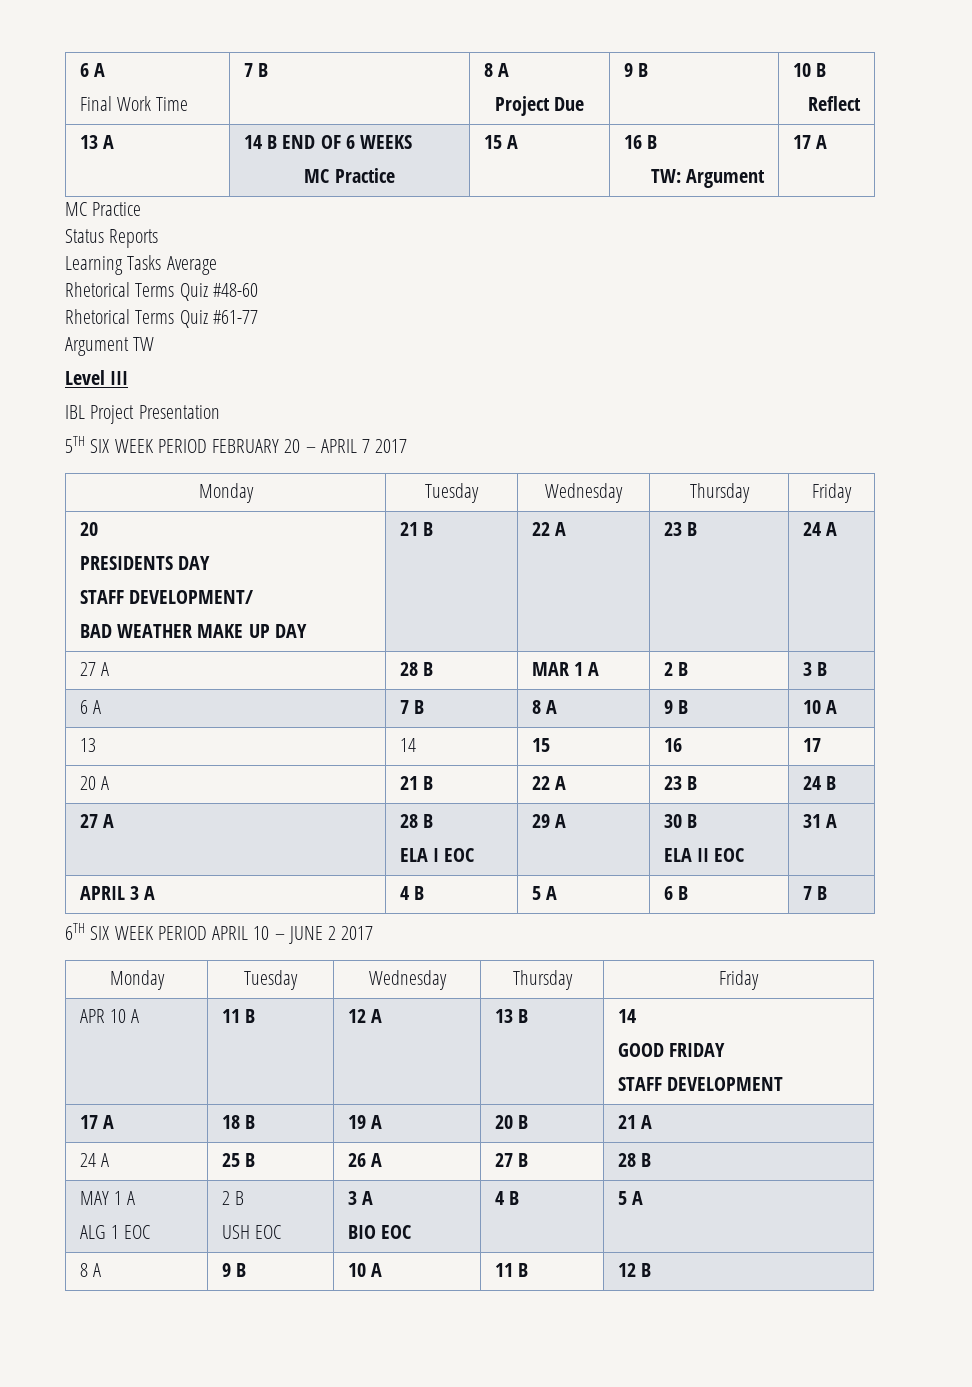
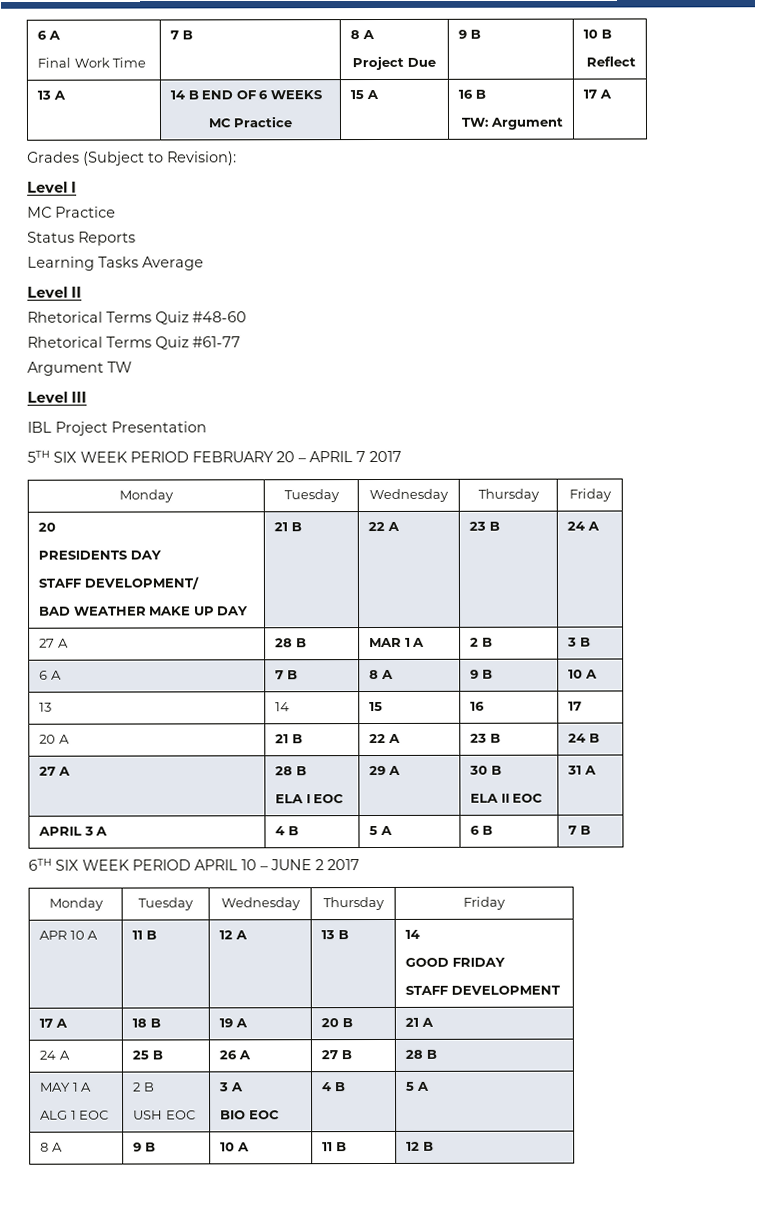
+ Grades (Subject to Revision):
+ Level I
+ Level II

